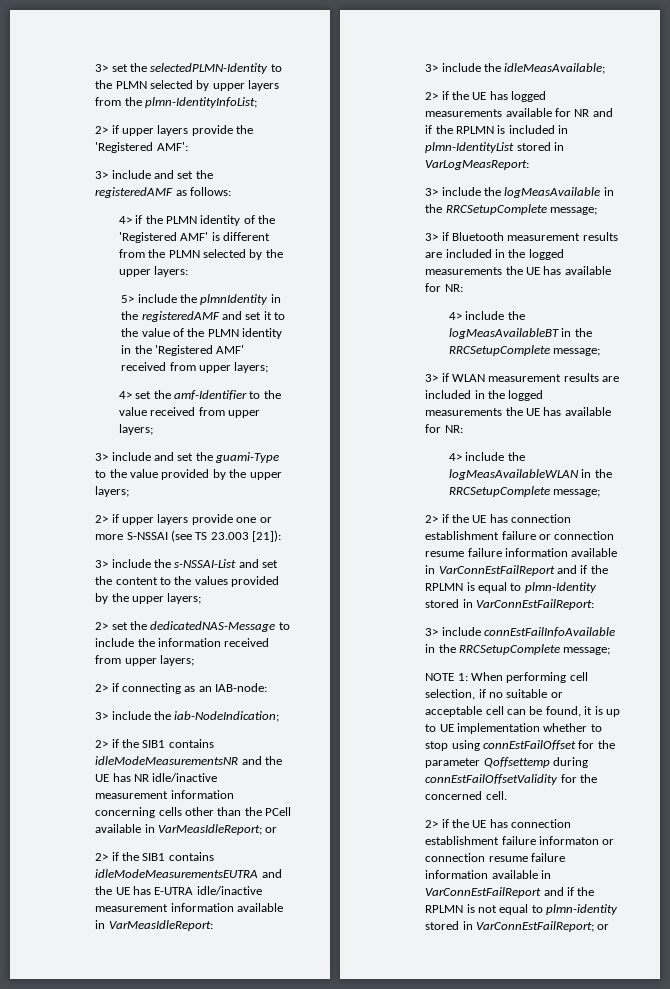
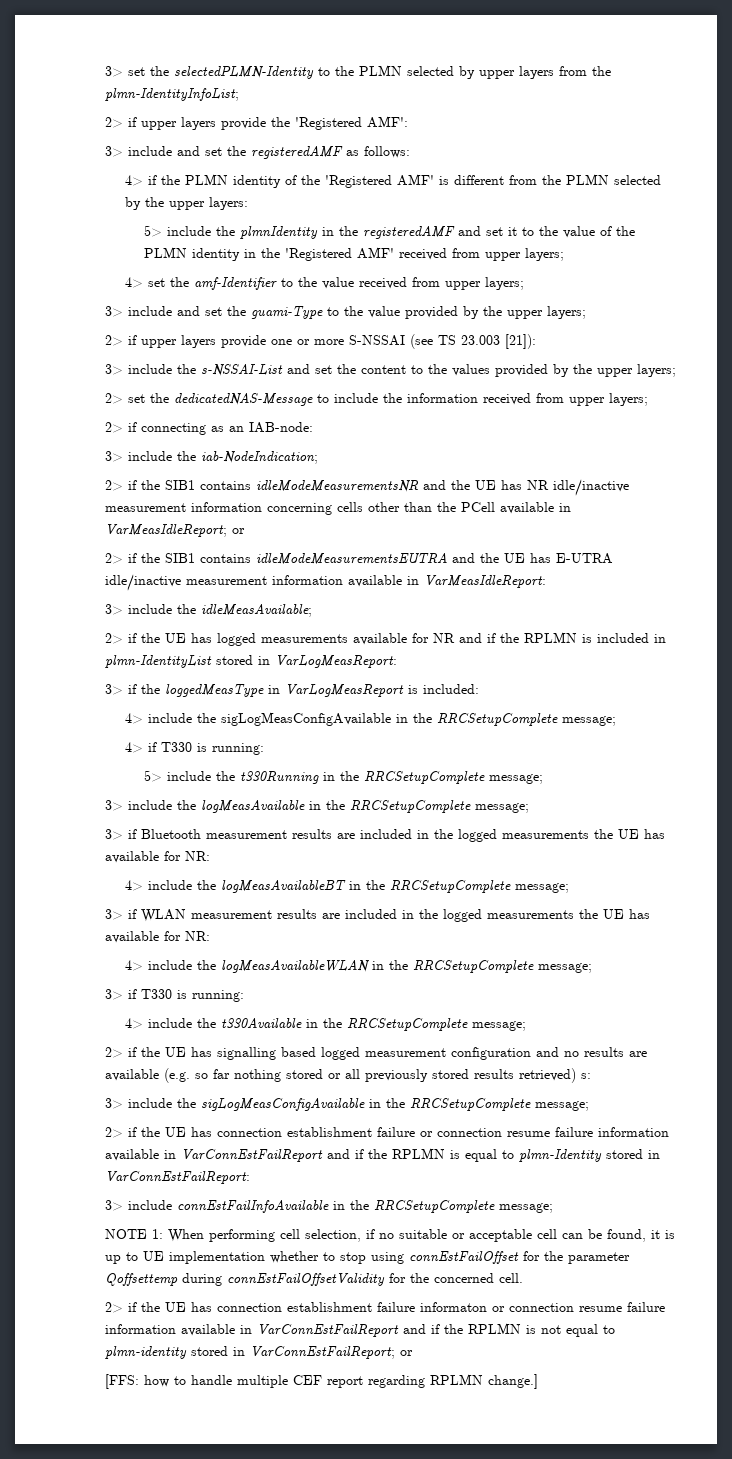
+ 3> if the loggedMeasType in VarLogMeasReport is included:
+ 4> include the sigLogMeasConfigAvailable in the RRCSetupComplete message;
+ 4> if T330 is running:
+ 5> include the t330Running in the RRCSetupComplete message;
+ 3> if T330 is running:
+ 4> include the t330Available in the RRCSetupComplete message;
+ 2> if the UE has signalling based logged measurement configuration and no results are available (e.g. so far nothing stored or all previously stored results retrieved) s:
+ 3> include the sigLogMeasConfigAvailable in the RRCSetupComplete message;
+ [FFS: how to handle multiple CEF report regarding RPLMN change.]

